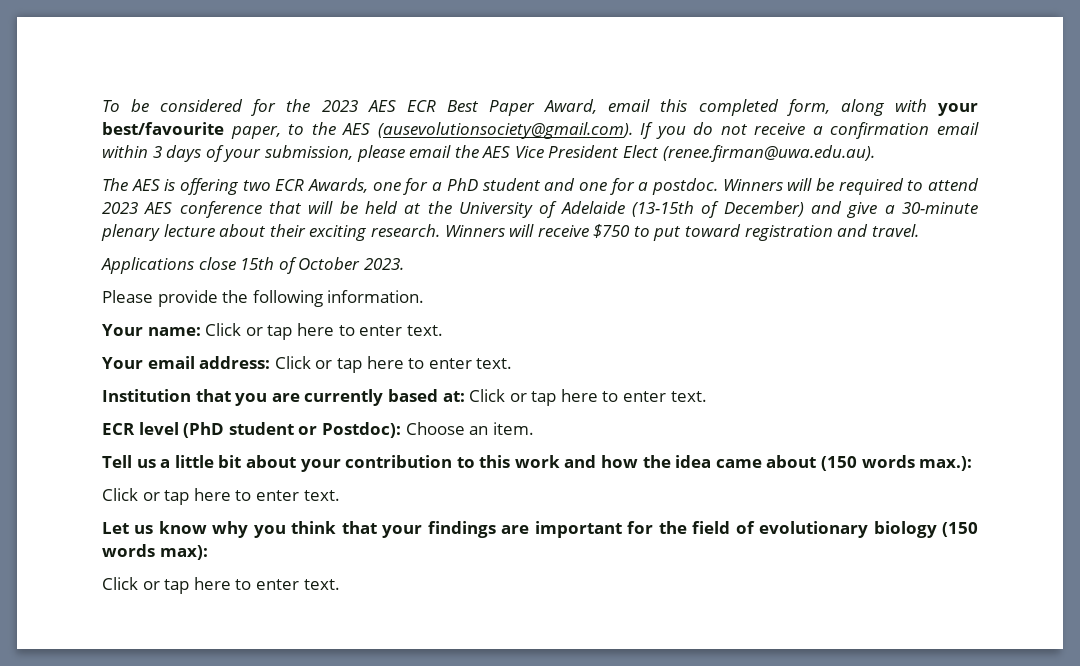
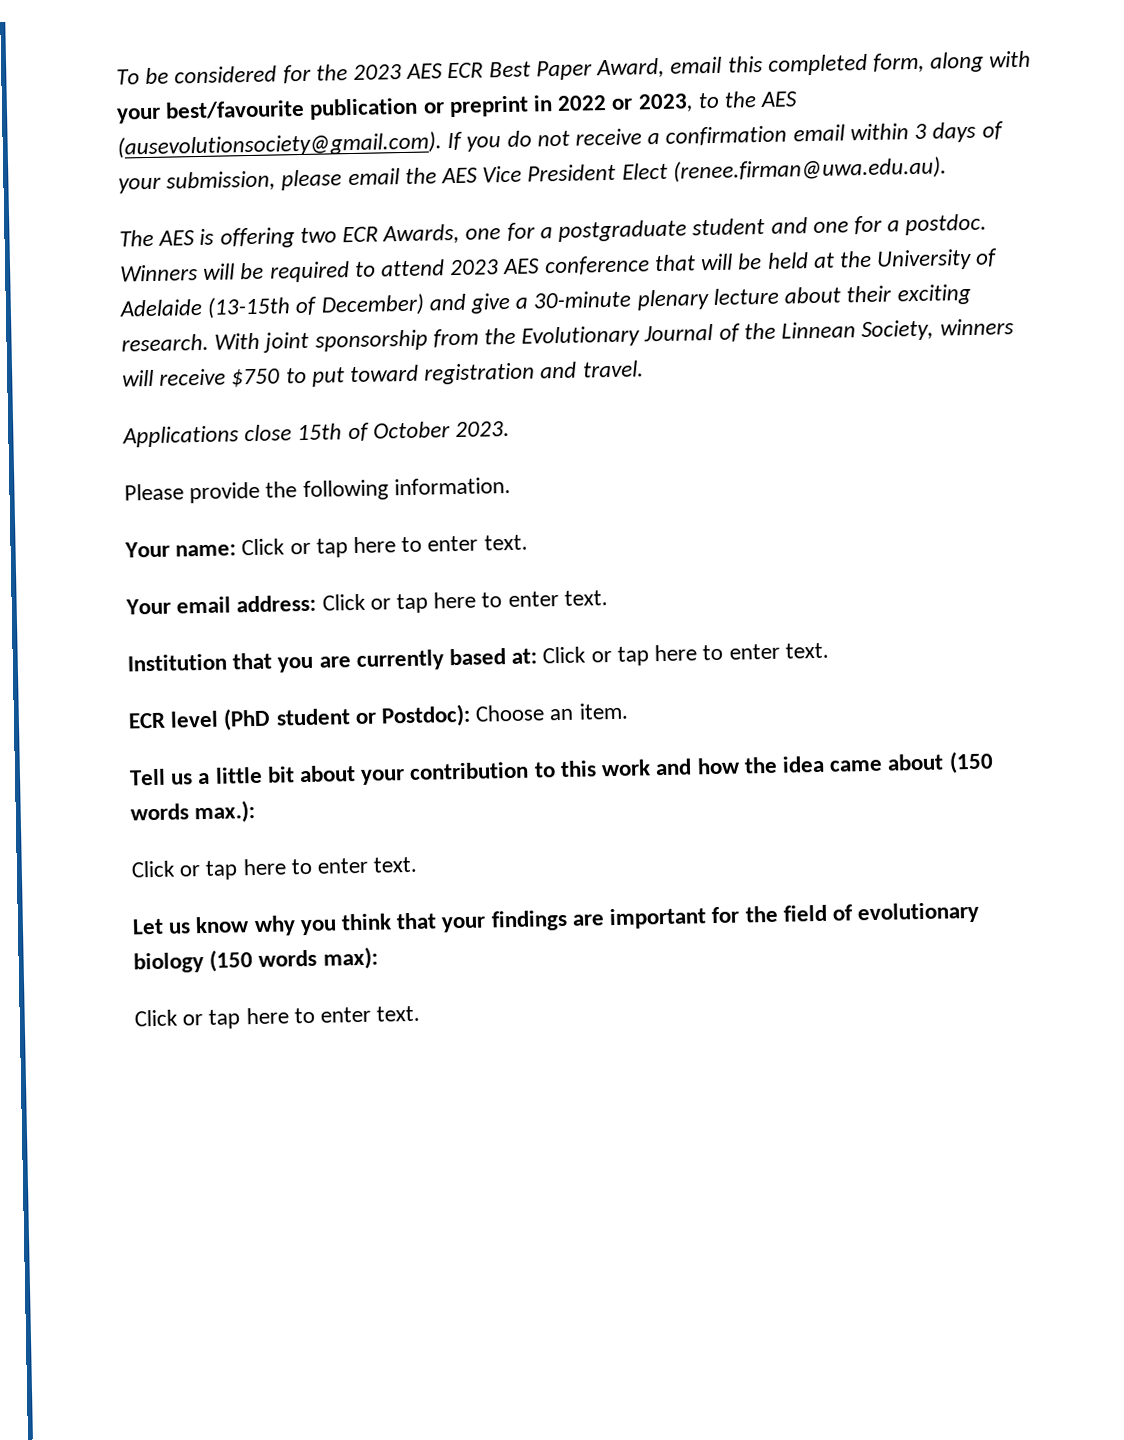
- To be considered for the 2023 AES ECR Best Paper Award, email this completed form, along with your best/favourite paper, to the AES (ausevolutionsociety@gmail.com). If you do not receive a confirmation email within 3 days of your submission, please email the AES Vice President Elect (renee.firman@uwa.edu.au).
+ To be considered for the 2023 AES ECR Best Paper Award, email this completed form, along with your best/favourite publication or preprint in 2022 or 2023, to the AES (ausevolutionsociety@gmail.com). If you do not receive a confirmation email within 3 days of your submission, please email the AES Vice President Elect (renee.firman@uwa.edu.au).
- The AES is offering two ECR Awards, one for a PhD student and one for a postdoc.
+ The AES is offering two ECR Awards, one for a postgraduate student and one for a postdoc.
- Winners will receive $750 to put toward registration and travel.
+ With joint sponsorship from the Evolutionary Journal of the Linnean Society, winners will receive $750 to put toward registration and travel.

